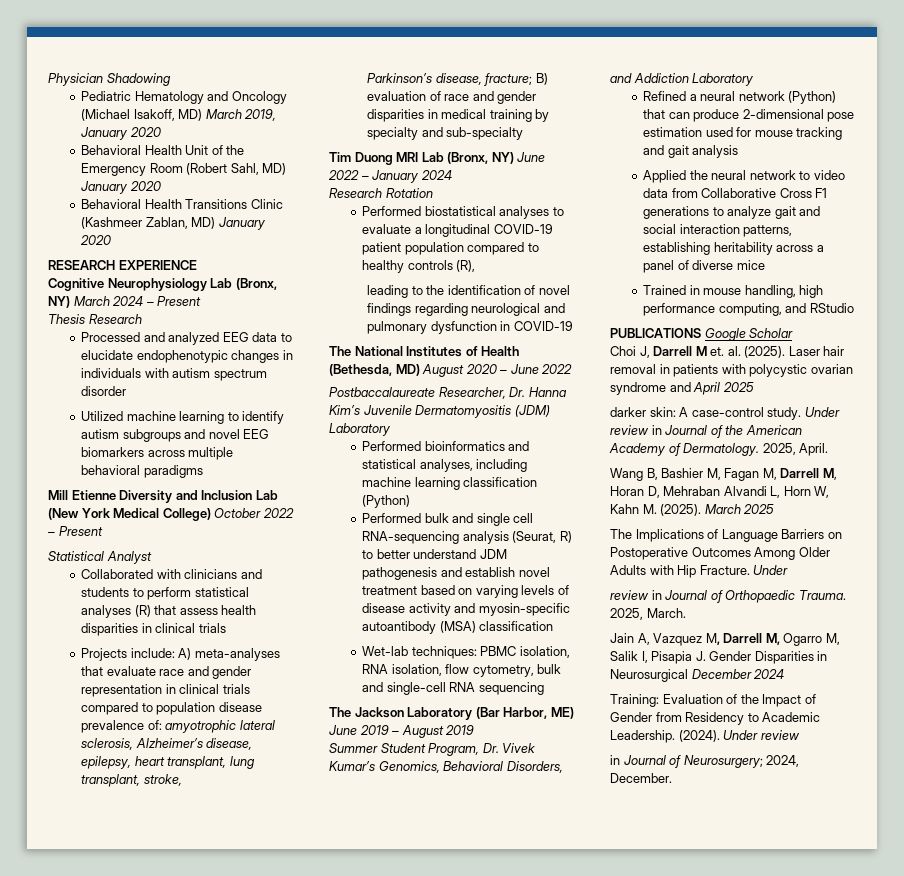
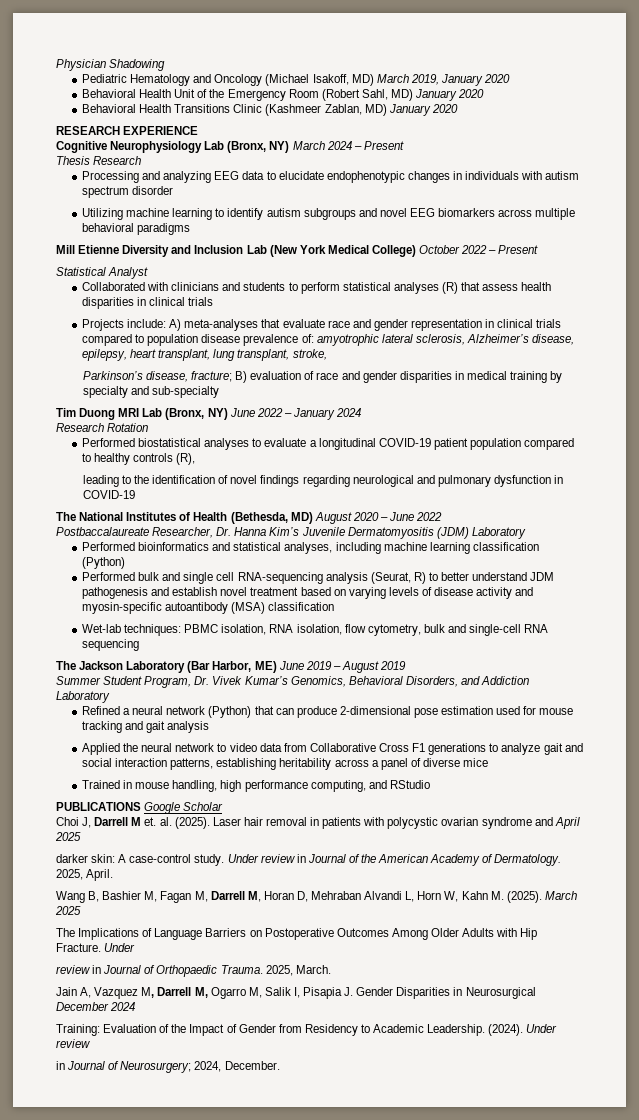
- Processed and analyzed EEG data to elucidate endophenotypic changes in individuals with autism spectrum disorder
+ Processing and analyzing EEG data to elucidate endophenotypic changes in individuals with autism spectrum disorder
- Utilized machine learning to identify autism subgroups and novel EEG biomarkers across multiple behavioral paradigms
+ Utilizing machine learning to identify autism subgroups and novel EEG biomarkers across multiple behavioral paradigms

